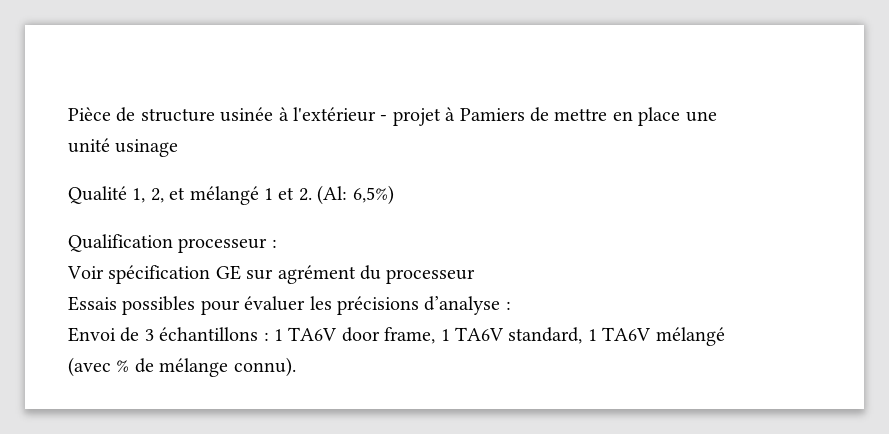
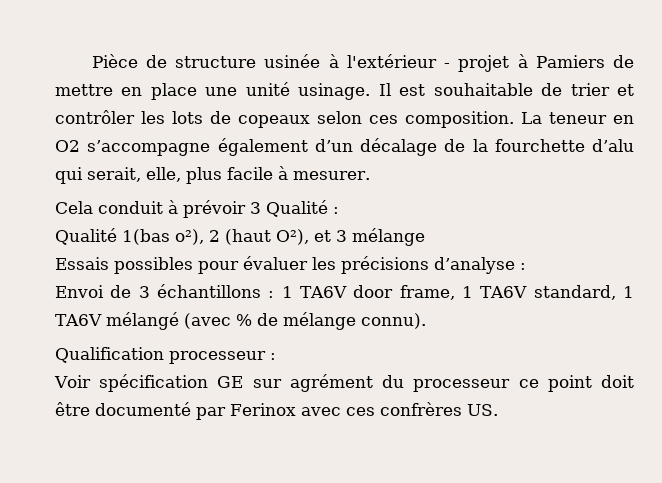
- Pièce de structure usinée à l'extérieur - projet à Pamiers de mettre en place une unité usinage
- Qualité 1, 2, et mélangé 1 et 2. (Al: 6,5%)
- Qualification processeur :
- Voir spécification GE sur agrément du processeur
+ Pièce de structure usinée à l'extérieur - projet à Pamiers de mettre en place une unité usinage. Il est souhaitable de trier et contrôler les lots de copeaux selon ces composition. La teneur en O2 s’accompagne également d’un décalage de la fourchette d’alu qui serait, elle, plus facile à mesurer.
+ Cela conduit à prévoir 3 Qualité :
+ Qualité 1(bas o²), 2 (haut O²), et 3 mélange
+ Qualification processeur :
+ Voir spécification GE sur agrément du processeur ce point doit être documenté par Ferinox avec ces confrères US.

